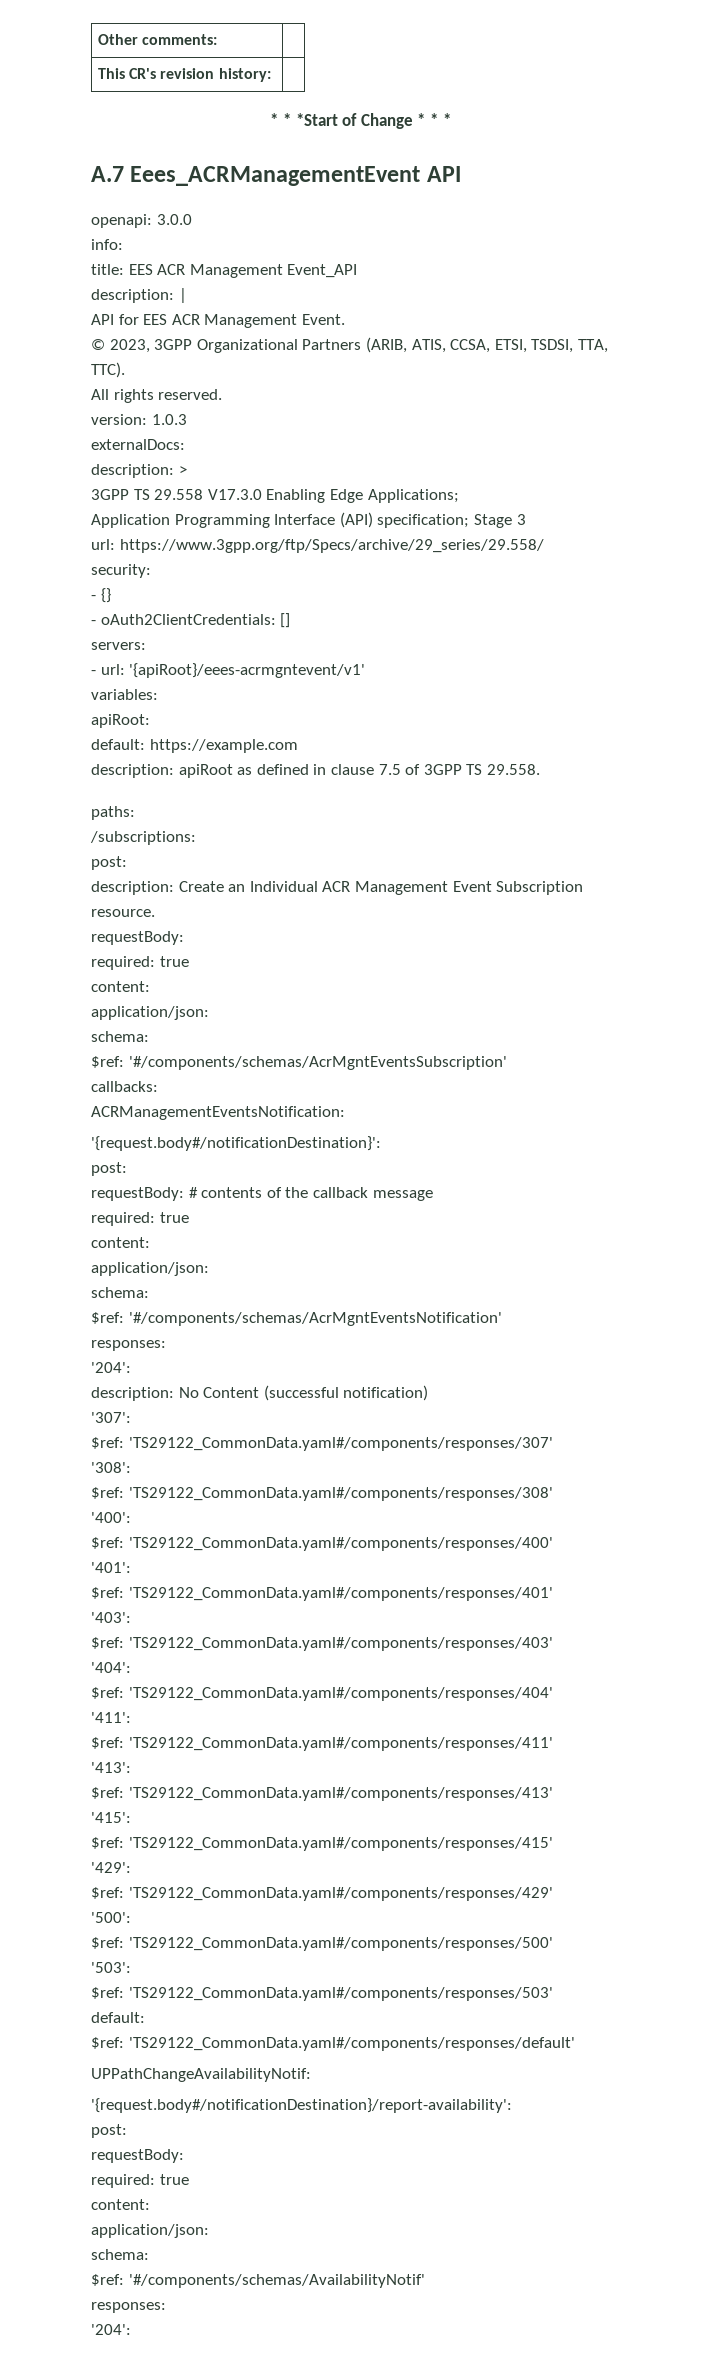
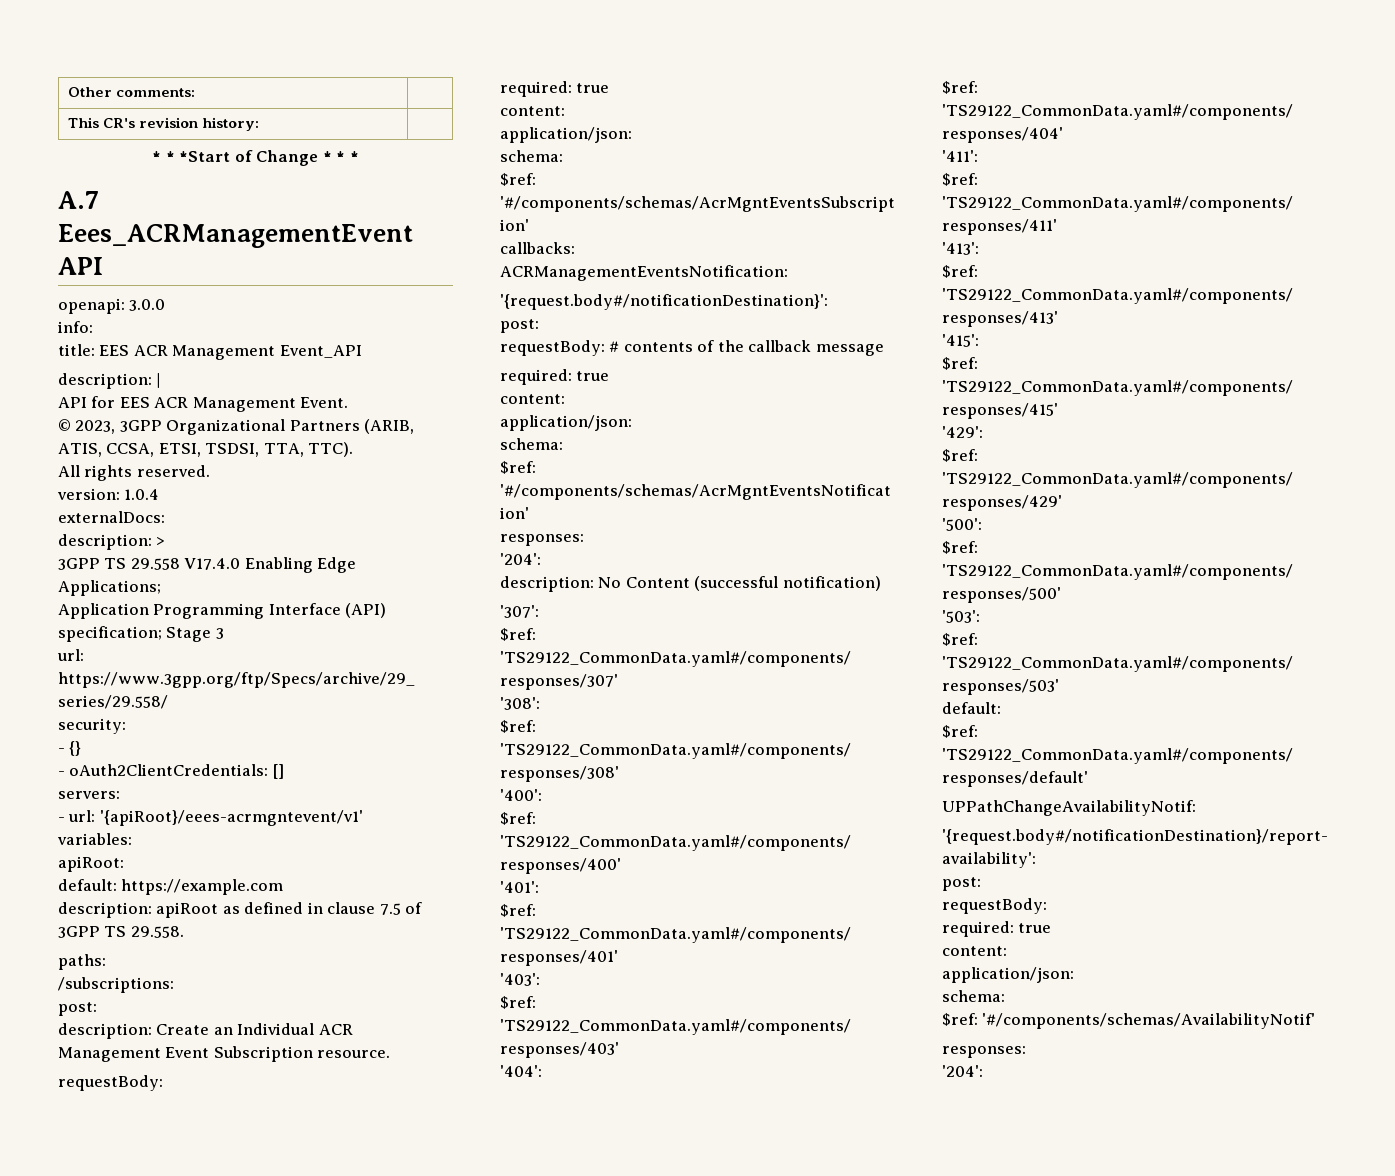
- version: 1.0.3
+ version: 1.0.4
- 3GPP TS 29.558 V17.3.0 Enabling Edge Applications;
+ 3GPP TS 29.558 V17.4.0 Enabling Edge Applications;

